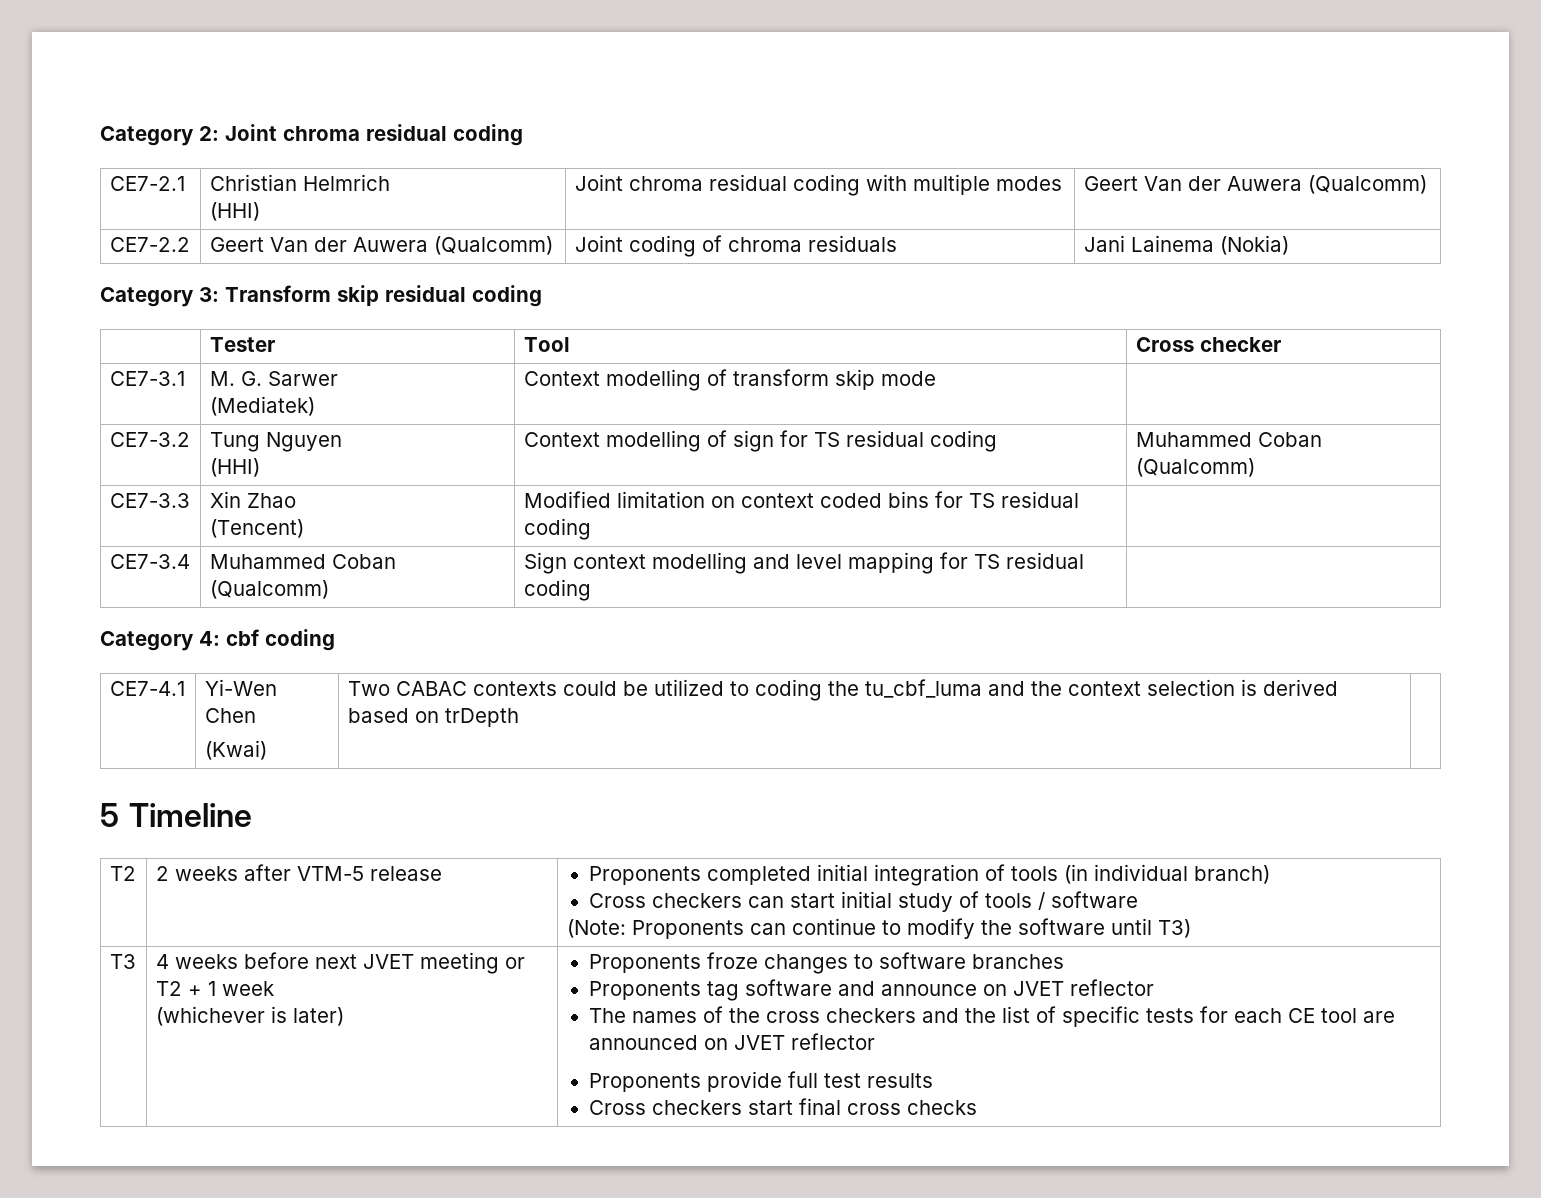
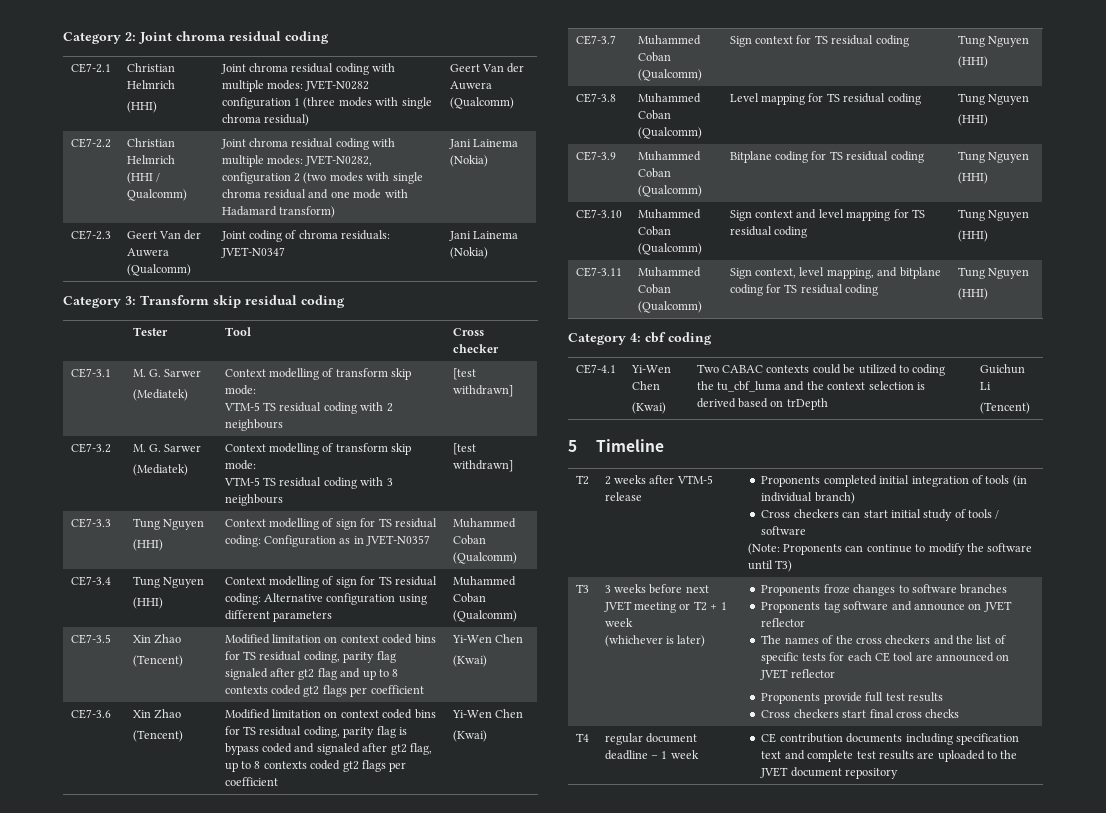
  CE7-2.1 | Christian Helmrich
- (HHI) | Joint chroma residual coding with multiple modes | Geert Van der Auwera (Qualcomm)
+ (HHI) | Joint chroma residual coding with multiple modes: JVET-N0282 configuration 1 (three modes with single chroma residual) | Geert Van der Auwera (Qualcomm)
- CE7-2.2 | Geert Van der Auwera (Qualcomm) | Joint coding of chroma residuals | Jani Lainema (Nokia)
+ CE7-2.2 | Christian Helmrich
+ (HHI / Qualcomm) | Joint chroma residual coding with multiple modes: JVET-N0282, configuration 2 (two modes with single chroma residual and one mode with Hadamard transform) | Jani Lainema (Nokia)
+ CE7-2.3 | Geert Van der Auwera (Qualcomm) | Joint coding of chroma residuals: JVET-N0347 | Jani Lainema (Nokia)
  CE7-3.1 | M. G. Sarwer
- (Mediatek) | Context modelling of transform skip mode |
- CE7-3.2 | Tung Nguyen
- (HHI) | Context modelling of sign for TS residual coding | Muhammed Coban (Qualcomm)
- CE7-3.3 | Xin Zhao
- (Tencent) | Modified limitation on context coded bins for TS residual coding |
- CE7-3.4 | Muhammed Coban (Qualcomm) | Sign context modelling and level mapping for TS residual coding |
+ (Mediatek) | Context modelling of transform skip mode:
+ VTM-5 TS residual coding with 2 neighbours | [test withdrawn]
+ CE7-3.2 | M. G. Sarwer
+ (Mediatek) | Context modelling of transform skip mode:
+ VTM-5 TS residual coding with 3 neighbours | [test withdrawn]
+ CE7-3.3 | Tung Nguyen
+ (HHI) | Context modelling of sign for TS residual coding: Configuration as in JVET-N0357 | Muhammed Coban (Qualcomm)
+ CE7-3.4 | Tung Nguyen
+ (HHI) | Context modelling of sign for TS residual coding: Alternative configuration using different parameters | Muhammed Coban (Qualcomm)
+ CE7-3.5 | Xin Zhao
+ (Tencent) | Modified limitation on context coded bins for TS residual coding, parity flag signaled after gt2 flag and up to 8 contexts coded gt2 flags per coefficient | Yi-Wen Chen
+ (Kwai)
+ CE7-3.6 | Xin Zhao
+ (Tencent) | Modified limitation on context coded bins for TS residual coding, parity flag is bypass coded and signaled after gt2 flag, up to 8 contexts coded gt2 flags per coefficient | Yi-Wen Chen
+ (Kwai)
+ CE7-3.7 | Muhammed Coban (Qualcomm) | Sign context for TS residual coding | Tung Nguyen
+ (HHI)
+ CE7-3.8 | Muhammed Coban (Qualcomm) | Level mapping for TS residual coding | Tung Nguyen
+ (HHI)
+ CE7-3.9 | Muhammed Coban (Qualcomm) | Bitplane coding for TS residual coding | Tung Nguyen
+ (HHI)
+ CE7-3.10 | Muhammed Coban (Qualcomm) | Sign context and level mapping for TS residual coding | Tung Nguyen
+ (HHI)
+ CE7-3.11 | Muhammed Coban (Qualcomm) | Sign context, level mapping, and bitplane coding for TS residual coding | Tung Nguyen
+ (HHI)
  CE7-4.1 | Yi-Wen Chen
- (Kwai) | Two CABAC contexts could be utilized to coding the tu_cbf_luma and the context selection is derived based on trDepth |
+ (Kwai) | Two CABAC contexts could be utilized to coding the tu_cbf_luma and the context selection is derived based on trDepth | Guichun Li
+ (Tencent)
- 4 weeks before next JVET meeting or T2 + 1 week
+ 3 weeks before next JVET meeting or T2 + 1 week
+ T4 | regular document deadline – 1 week | CE contribution documents including specification text and complete test results are uploaded to the JVET document repository

